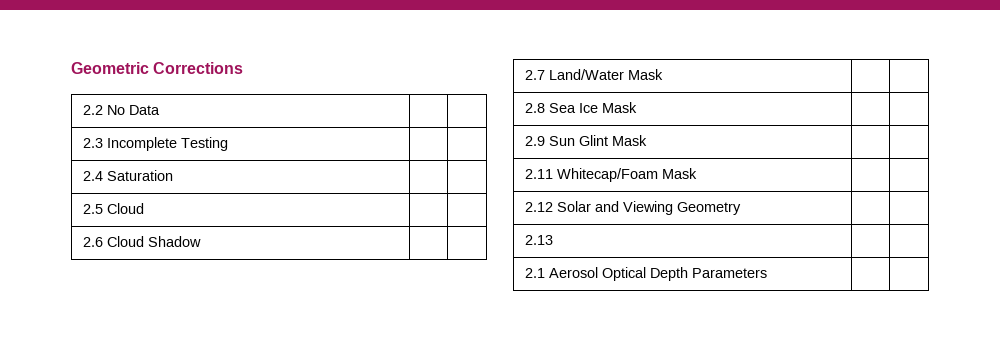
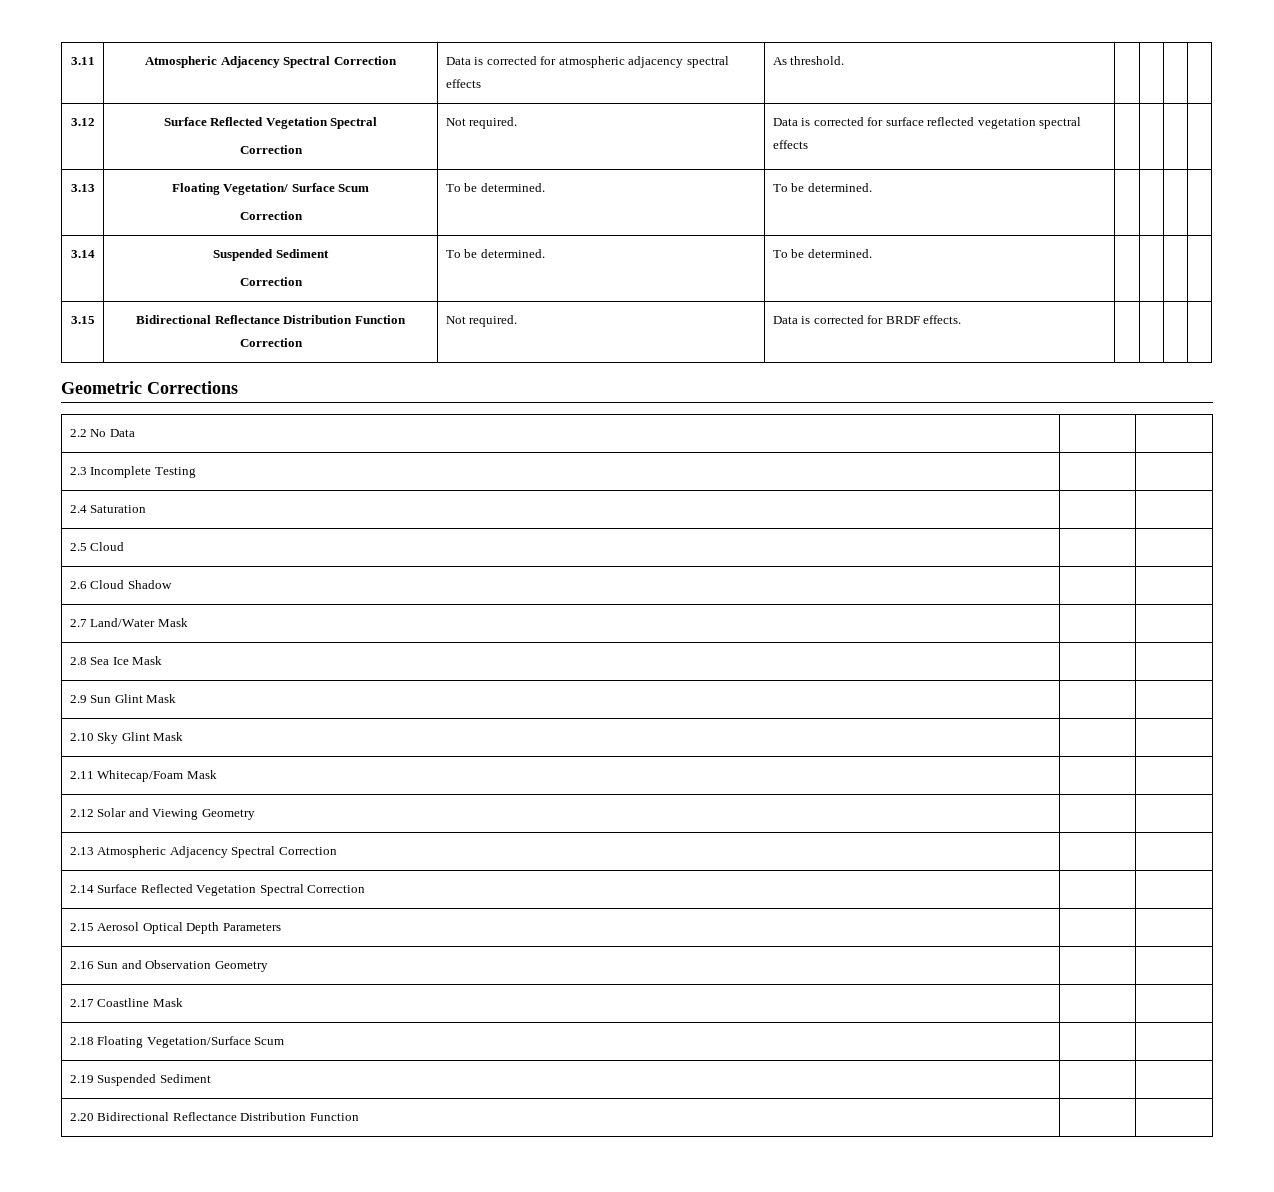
+ 3.11 | Atmospheric Adjacency Spectral Correction | Data is corrected for atmospheric adjacency spectral effects | As threshold. | | | |
+ 3.12 | Surface Reflected Vegetation Spectral
+ Correction | Not required. | Data is corrected for surface reflected vegetation spectral effects | | | |
+ 3.13 | Floating Vegetation/ Surface Scum
+ Correction | To be determined. | To be determined. | | | |
+ 3.14 | Suspended Sediment
+ Correction | To be determined. | To be determined. | | | |
+ 3.15 | Bidirectional Reflectance Distribution Function Correction | Not required. | Data is corrected for BRDF effects. | | | |
+ 2.10 Sky Glint Mask | |
- 2.13 | |
- 2.1 Aerosol Optical Depth Parameters | |
+ 2.13 Atmospheric Adjacency Spectral Correction | |
+ 2.14 Surface Reflected Vegetation Spectral Correction | |
+ 2.15 Aerosol Optical Depth Parameters | |
+ 2.16 Sun and Observation Geometry | |
+ 2.17 Coastline Mask | |
+ 2.18 Floating Vegetation/Surface Scum | |
+ 2.19 Suspended Sediment | |
+ 2.20 Bidirectional Reflectance Distribution Function | |

